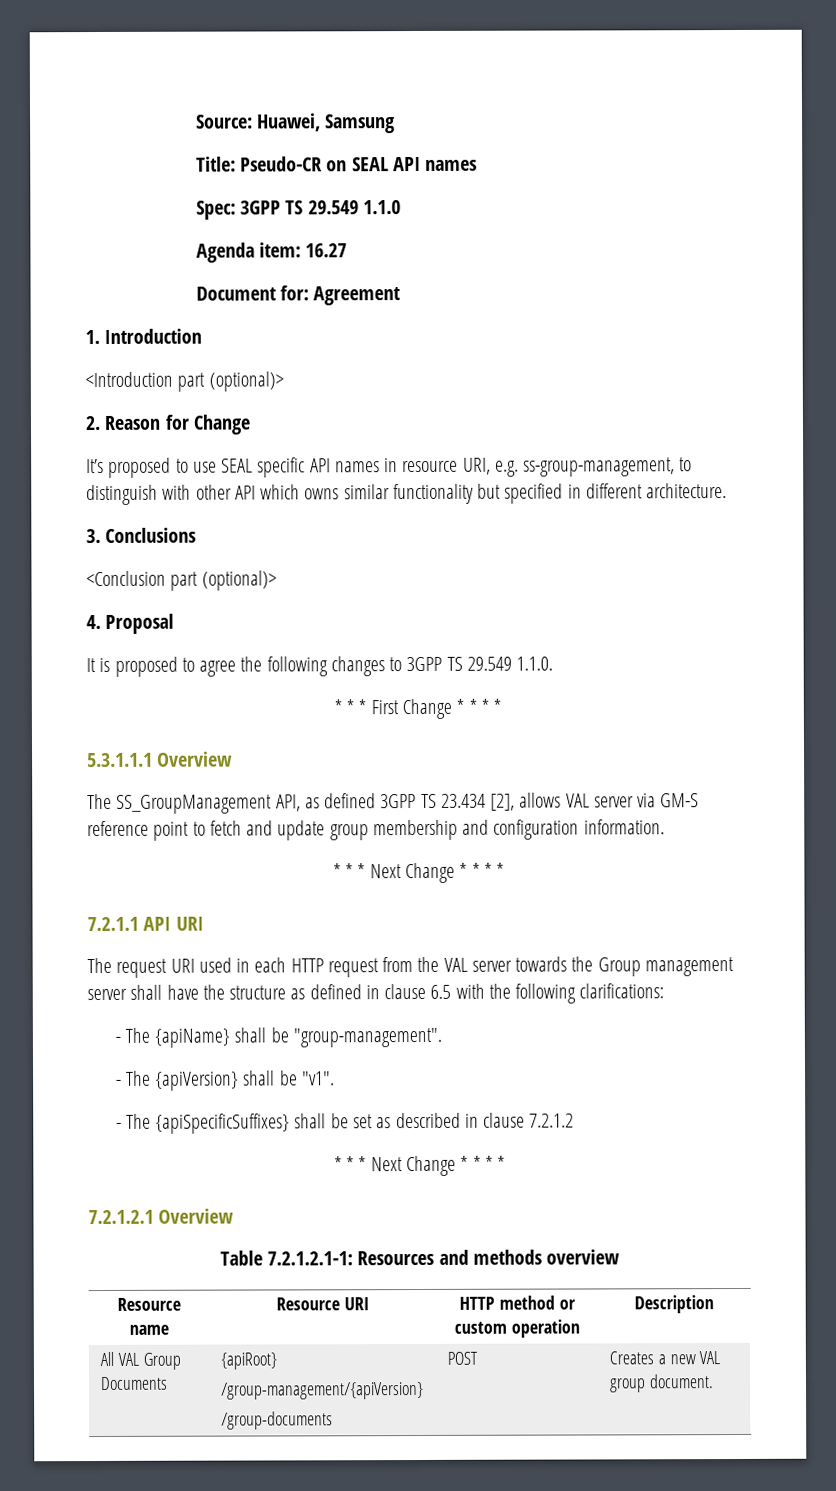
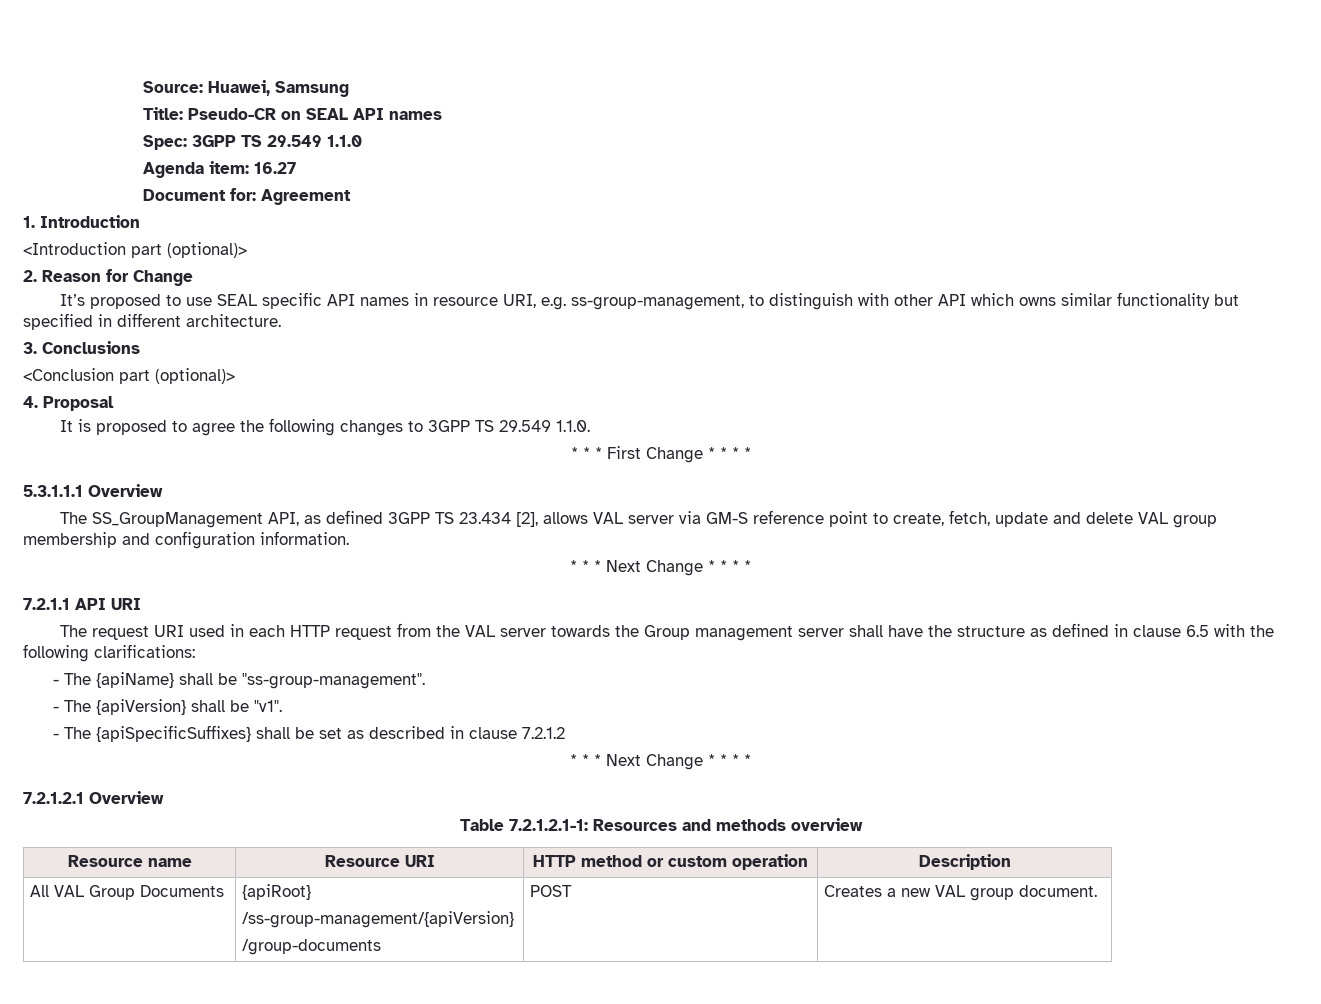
- The SS_GroupManagement API, as defined 3GPP TS 23.434 [2], allows VAL server via GM-S reference point to fetch and update group membership and configuration information.
+ The SS_GroupManagement API, as defined 3GPP TS 23.434 [2], allows VAL server via GM-S reference point to create, fetch, update and delete VAL group membership and configuration information.
- - The {apiName} shall be "group-management".
+ - The {apiName} shall be "ss-group-management".
  All VAL Group Documents | {apiRoot}
- /group-management/{apiVersion}
+ /ss-group-management/{apiVersion}

